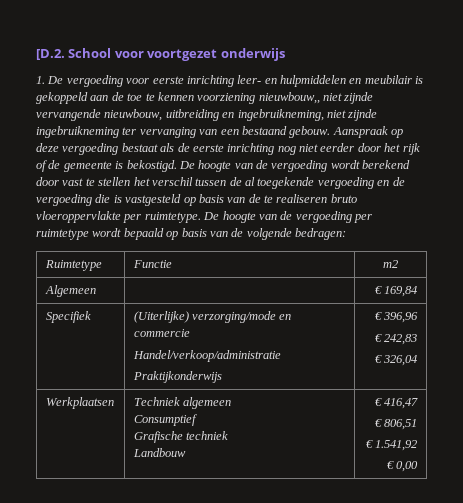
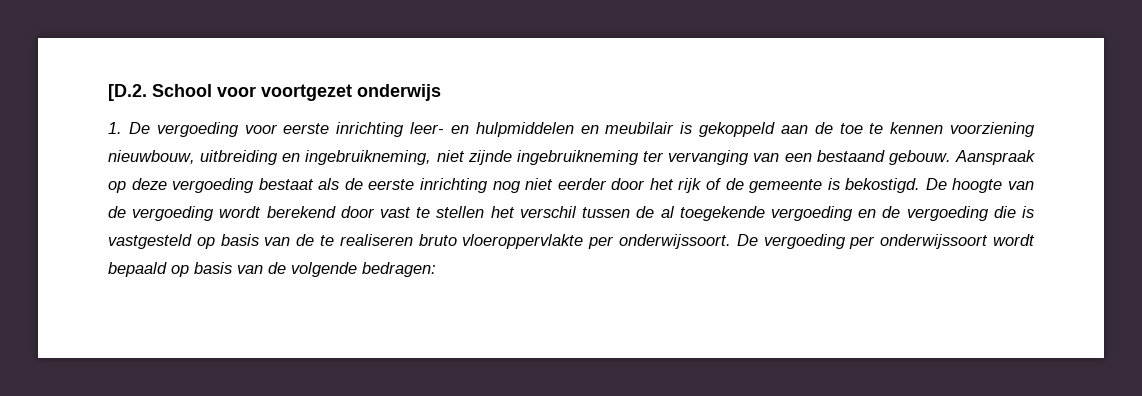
- 1. De vergoeding voor eerste inrichting leer- en hulpmiddelen en meubilair is gekoppeld aan de toe te kennen voorziening nieuwbouw,, niet zijnde vervangende nieuwbouw, uitbreiding en ingebruikneming, niet zijnde ingebruikneming ter vervanging van een bestaand gebouw.
+ 1. De vergoeding voor eerste inrichting leer- en hulpmiddelen en meubilair is gekoppeld aan de toe te kennen voorziening nieuwbouw, uitbreiding en ingebruikneming, niet zijnde ingebruikneming ter vervanging van een bestaand gebouw.
- De hoogte van de vergoeding wordt berekend door vast te stellen het verschil tussen de al toegekende vergoeding en de vergoeding die is vastgesteld op basis van de te realiseren bruto vloeroppervlakte per ruimtetype. De hoogte van de vergoeding per ruimtetype wordt bepaald op basis van de volgende bedragen:
+ De hoogte van de vergoeding wordt berekend door vast te stellen het verschil tussen de al toegekende vergoeding en de vergoeding die is vastgesteld op basis van de te realiseren bruto vloeroppervlakte per onderwijssoort. De vergoeding per onderwijssoort wordt bepaald op basis van de volgende bedragen:
- Ruimtetype | Functie | m2
- Algemeen | | € 169,84
- Specifiek | (Uiterlijke) verzorging/mode en commercie
- Handel/verkoop/administratie
- Praktijkonderwijs | € 396,96
- € 242,83
- € 326,04
- Werkplaatsen | Techniek algemeen
- Consumptief
- Grafische techniek
- Landbouw | € 416,47
- € 806,51
- € 1.541,92
- € 0,00

